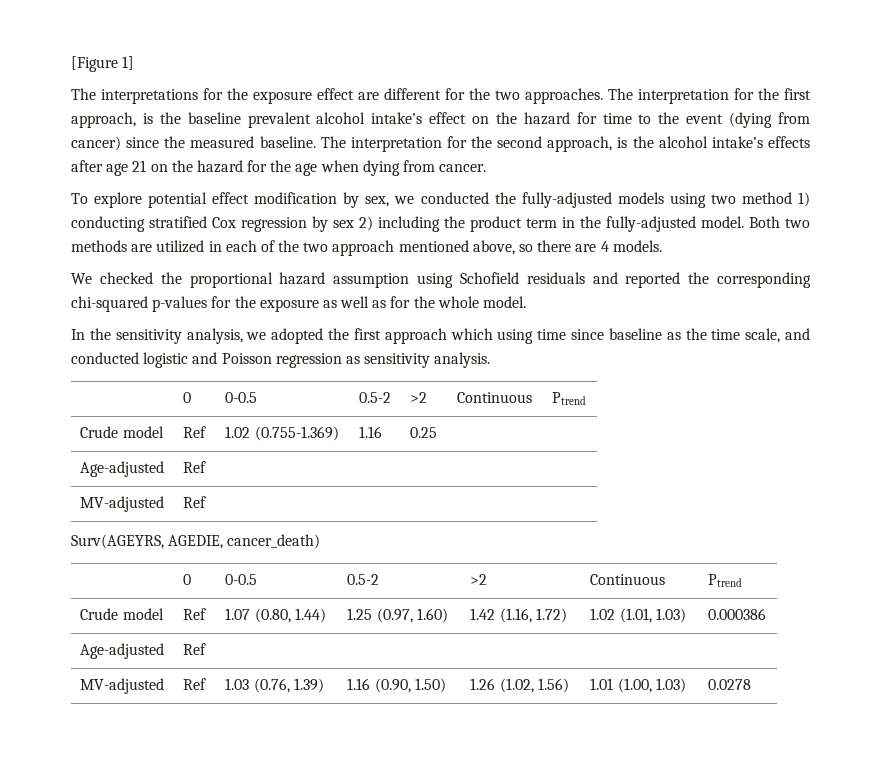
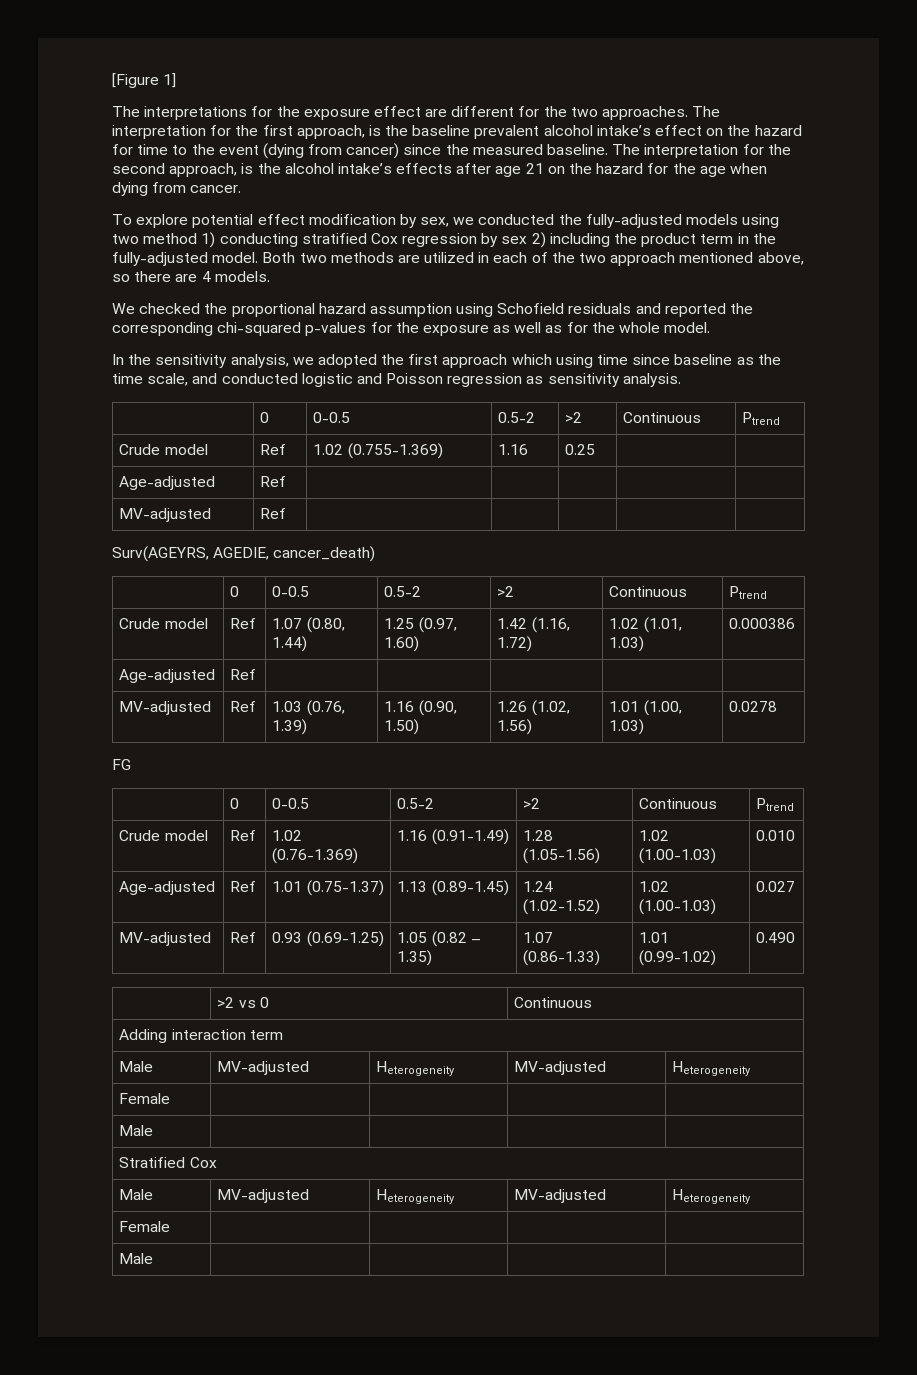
+ FG
+ | 0 | 0-0.5 | 0.5-2 | >2 | Continuous | Ptrend
+ Crude model | Ref | 1.02 (0.76-1.369) | 1.16 (0.91-1.49) | 1.28 (1.05-1.56) | 1.02 (1.00-1.03) | 0.010
+ Age-adjusted | Ref | 1.01 (0.75-1.37) | 1.13 (0.89-1.45) | 1.24 (1.02-1.52) | 1.02 (1.00-1.03) | 0.027
+ MV-adjusted | Ref | 0.93 (0.69-1.25) | 1.05 (0.82 – 1.35) | 1.07 (0.86-1.33) | 1.01 (0.99-1.02) | 0.490
+ | >2 vs 0 | Continuous
+ Adding interaction term
+ Male | MV-adjusted | Heterogeneity | MV-adjusted | Heterogeneity
+ Female | | | |
+ Male | | | |
+ Stratified Cox
+ Male | MV-adjusted | Heterogeneity | MV-adjusted | Heterogeneity
+ Female | | | |
+ Male | | | |

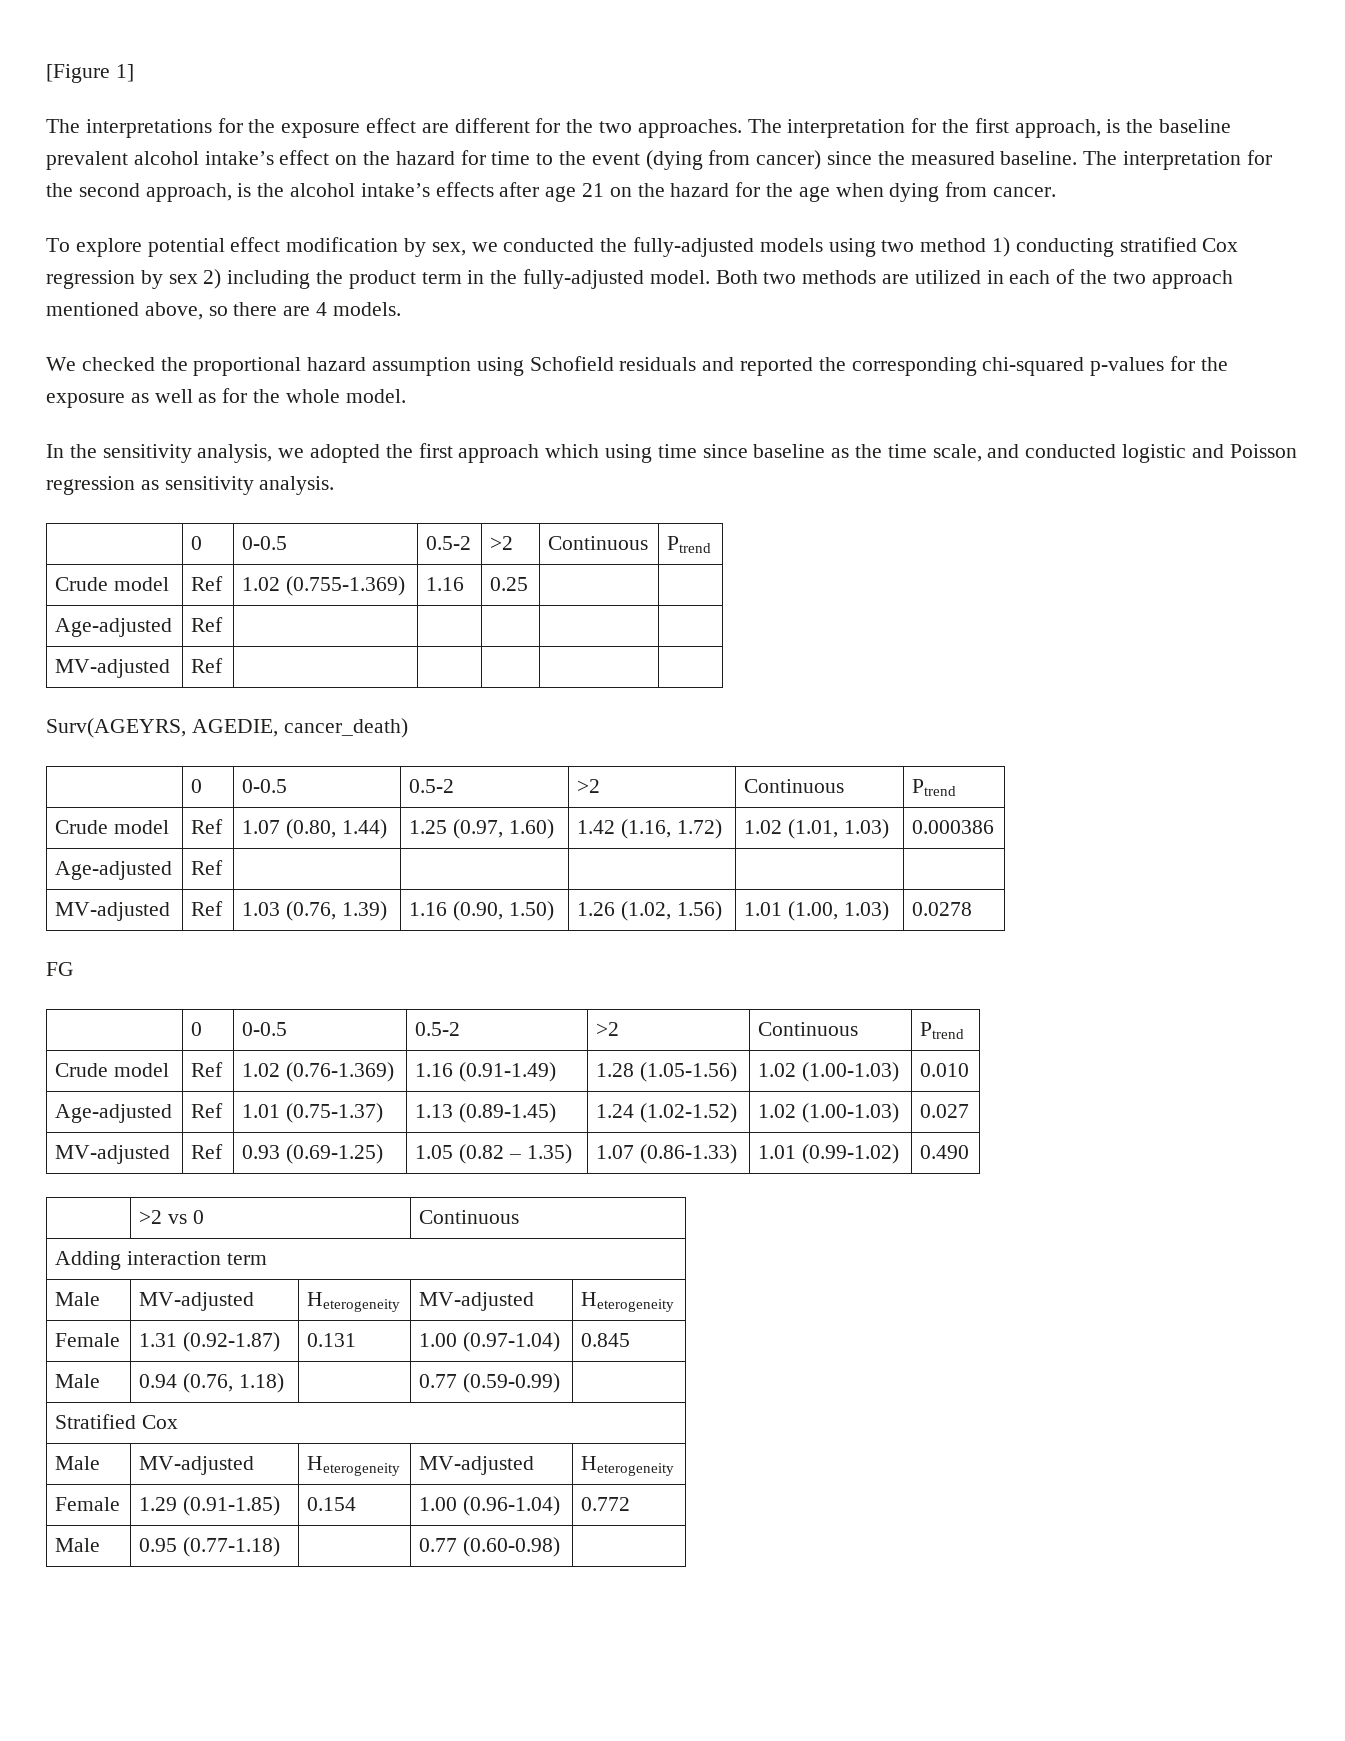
  Adding interaction term
  Male | MV-adjusted | Heterogeneity | MV-adjusted | Heterogeneity
- Female | | | |
- Male | | | |
+ Female | 1.31 (0.92-1.87) | 0.131 | 1.00 (0.97-1.04) | 0.845
+ Male | 0.94 (0.76, 1.18) | | 0.77 (0.59-0.99) |
  Stratified Cox
  Male | MV-adjusted | Heterogeneity | MV-adjusted | Heterogeneity
- Female | | | |
- Male | | | |
+ Female | 1.29 (0.91-1.85) | 0.154 | 1.00 (0.96-1.04) | 0.772
+ Male | 0.95 (0.77-1.18) | | 0.77 (0.60-0.98) |

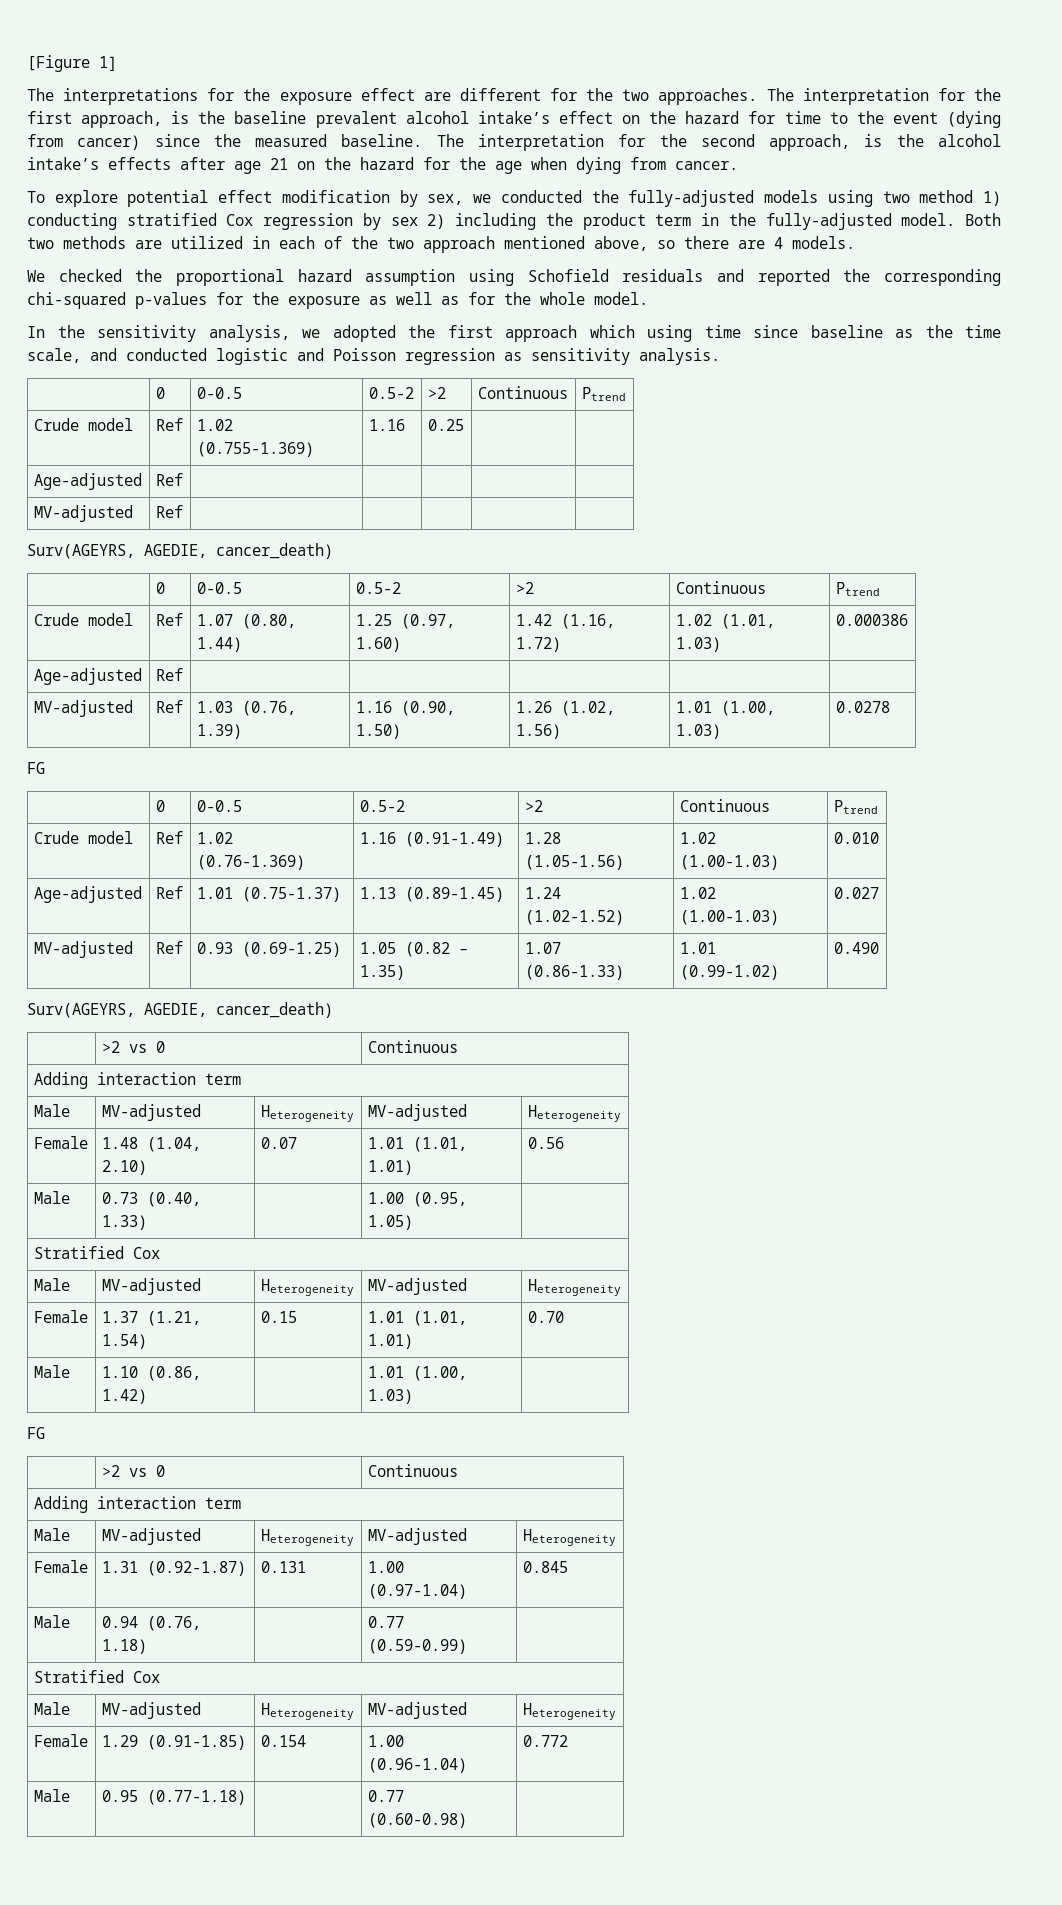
  MV-adjusted | Ref | 0.93 (0.69-1.25) | 1.05 (0.82 – 1.35) | 1.07 (0.86-1.33) | 1.01 (0.99-1.02) | 0.490
+ Surv(AGEYRS, AGEDIE, cancer_death)
+ | >2 vs 0 | Continuous
+ Adding interaction term
+ Male | MV-adjusted | Heterogeneity | MV-adjusted | Heterogeneity
+ Female | 1.48 (1.04, 2.10) | 0.07 | 1.01 (1.01, 1.01) | 0.56
+ Male | 0.73 (0.40, 1.33) | | 1.00 (0.95, 1.05) |
+ Stratified Cox
+ Male | MV-adjusted | Heterogeneity | MV-adjusted | Heterogeneity
+ Female | 1.37 (1.21, 1.54) | 0.15 | 1.01 (1.01, 1.01) | 0.70
+ Male | 1.10 (0.86, 1.42) | | 1.01 (1.00, 1.03) |
+ FG

